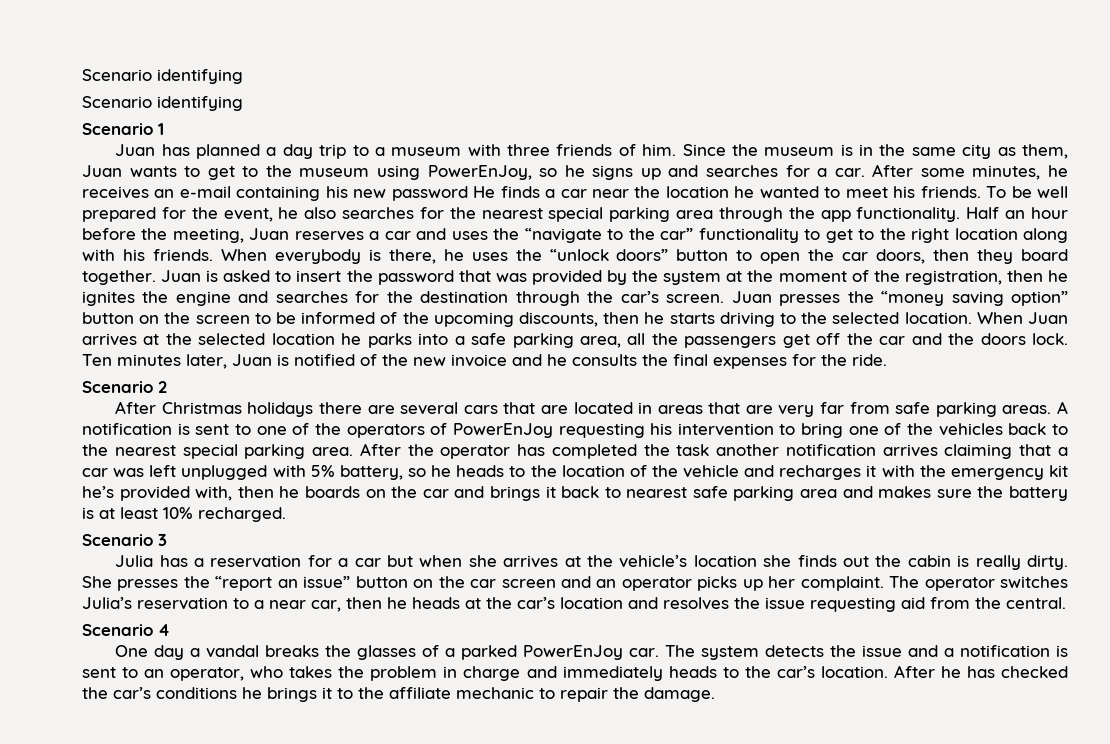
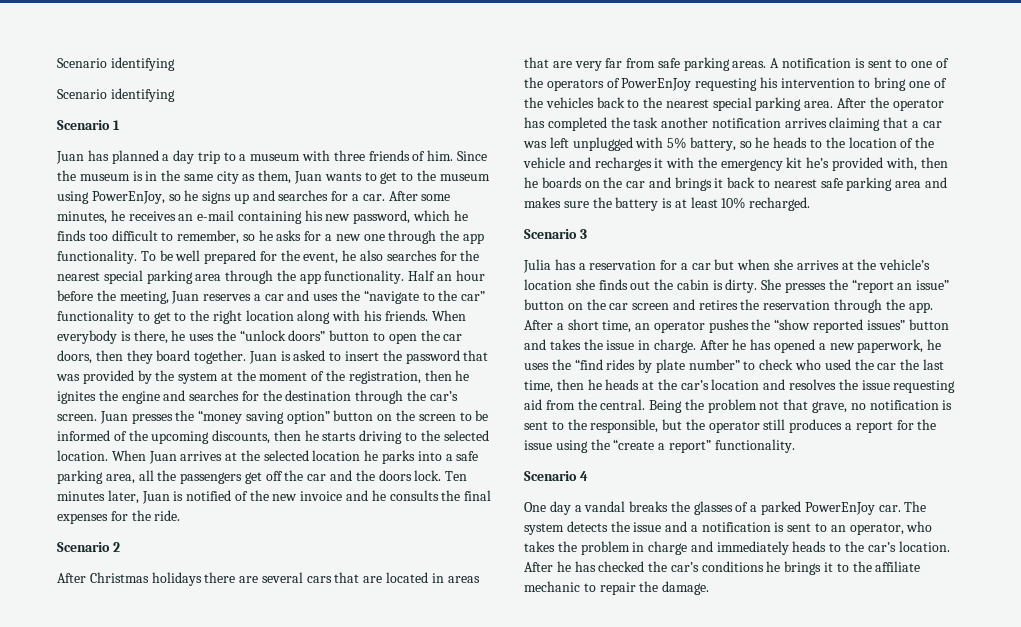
- After some minutes, he receives an e-mail containing his new password He finds a car near the location he wanted to meet his friends.
+ After some minutes, he receives an e-mail containing his new password, which he finds too difficult to remember, so he asks for a new one through the app functionality.
- Julia has a reservation for a car but when she arrives at the vehicle’s location she finds out the cabin is really dirty.
+ Julia has a reservation for a car but when she arrives at the vehicle’s location she finds out the cabin is dirty.
- She presses the “report an issue” button on the car screen and an operator picks up her complaint. The operator switches Julia’s reservation to a near car, then he heads at the car’s location and resolves the issue requesting aid from the central.
+ She presses the “report an issue” button on the car screen and retires the reservation through the app. After a short time, an operator pushes the “show reported issues” button and takes the issue in charge. After he has opened a new paperwork, he uses the “find rides by plate number” to check who used the car the last time, then he heads at the car’s location and resolves the issue requesting aid from the central. Being the problem not that grave, no notification is sent to the responsible, but the operator still produces a report for the issue using the “create a report” functionality.

